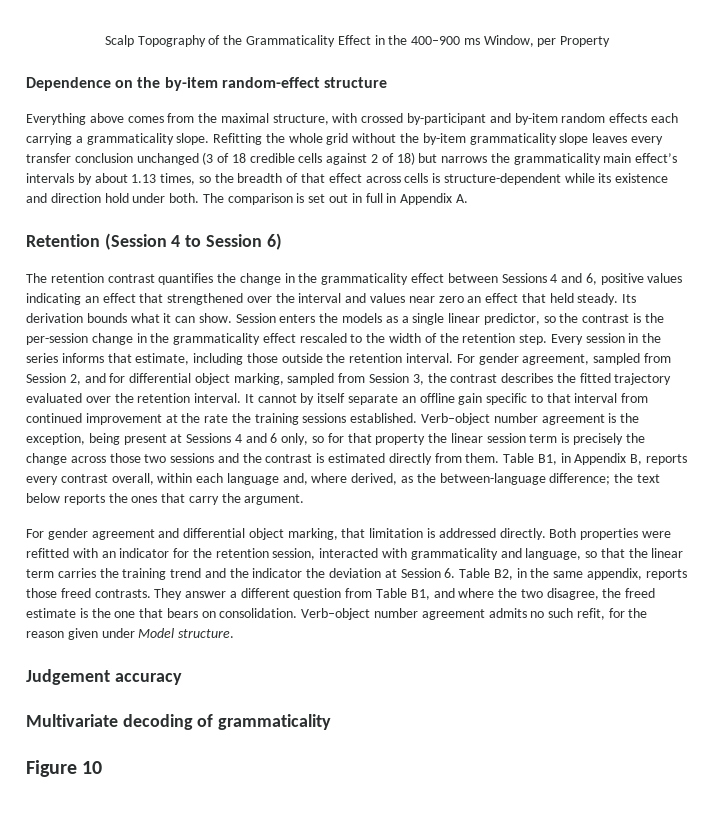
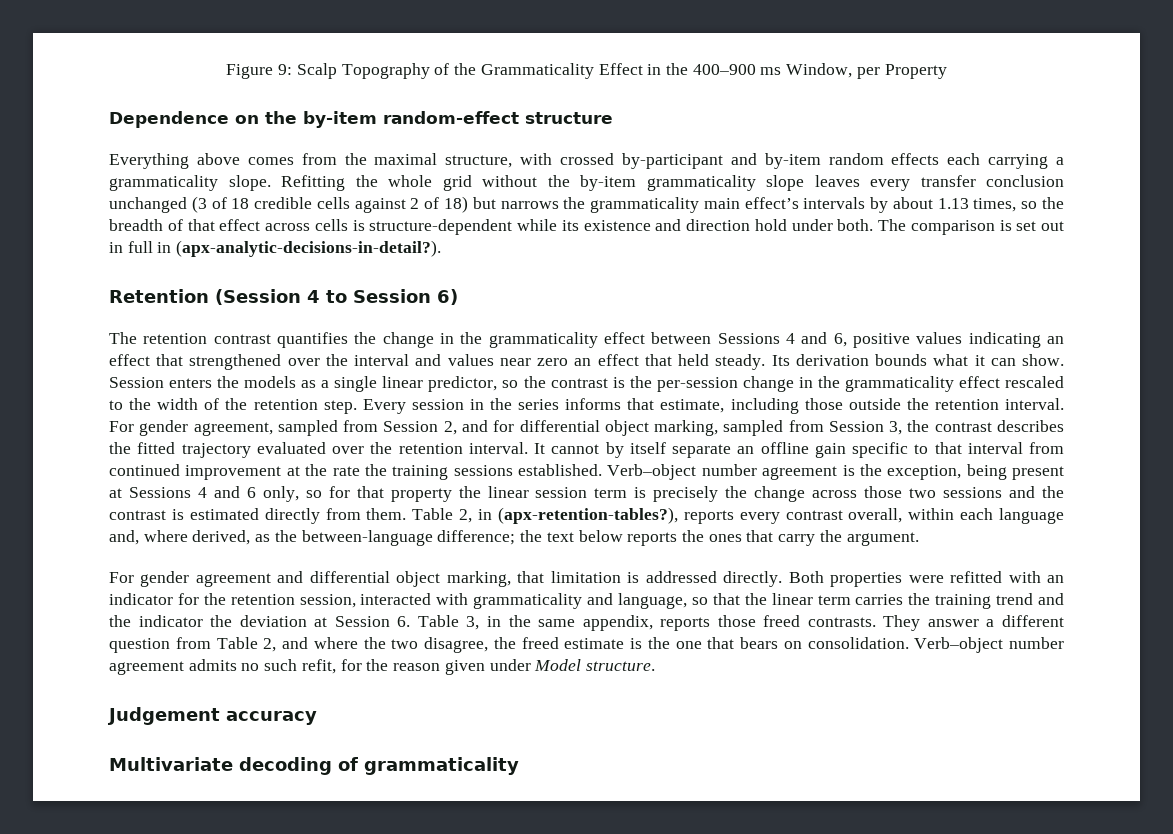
- Scalp Topography of the Grammaticality Effect in the 400–900 ms Window, per Property
+ Figure 9: Scalp Topography of the Grammaticality Effect in the 400–900 ms Window, per Property
- The comparison is set out in full in Appendix A.
+ The comparison is set out in full in (apx-analytic-decisions-in-detail?).
- Table B1, in Appendix B, reports every contrast overall, within each language and, where derived, as the between-language difference; the text below reports the ones that carry the argument.
+ Table 2, in (apx-retention-tables?), reports every contrast overall, within each language and, where derived, as the between-language difference; the text below reports the ones that carry the argument.
- Both properties were refitted with an indicator for the retention session, interacted with grammaticality and language, so that the linear term carries the training trend and the indicator the deviation at Session 6. Table B2, in the same appendix, reports those freed contrasts.
+ Both properties were refitted with an indicator for the retention session, interacted with grammaticality and language, so that the linear term carries the training trend and the indicator the deviation at Session 6. Table 3, in the same appendix, reports those freed contrasts.
- They answer a different question from Table B1, and where the two disagree, the freed estimate is the one that bears on consolidation.
+ They answer a different question from Table 2, and where the two disagree, the freed estimate is the one that bears on consolidation.
- Figure 10

